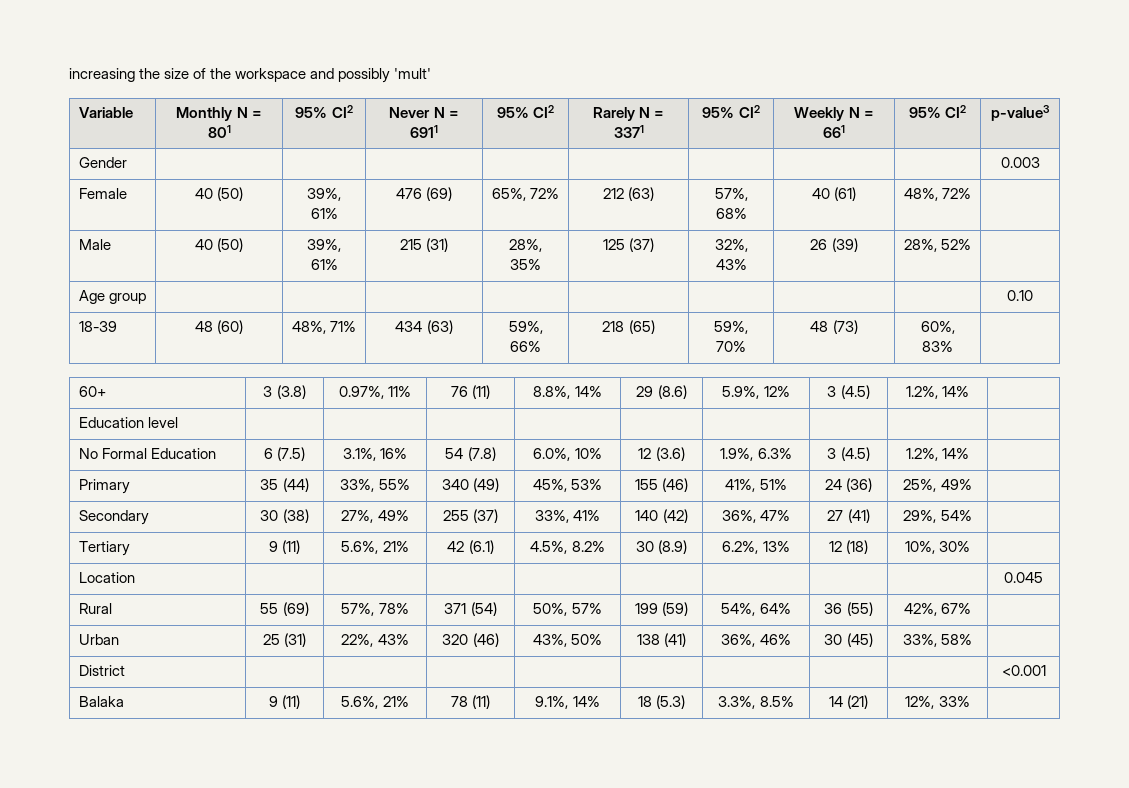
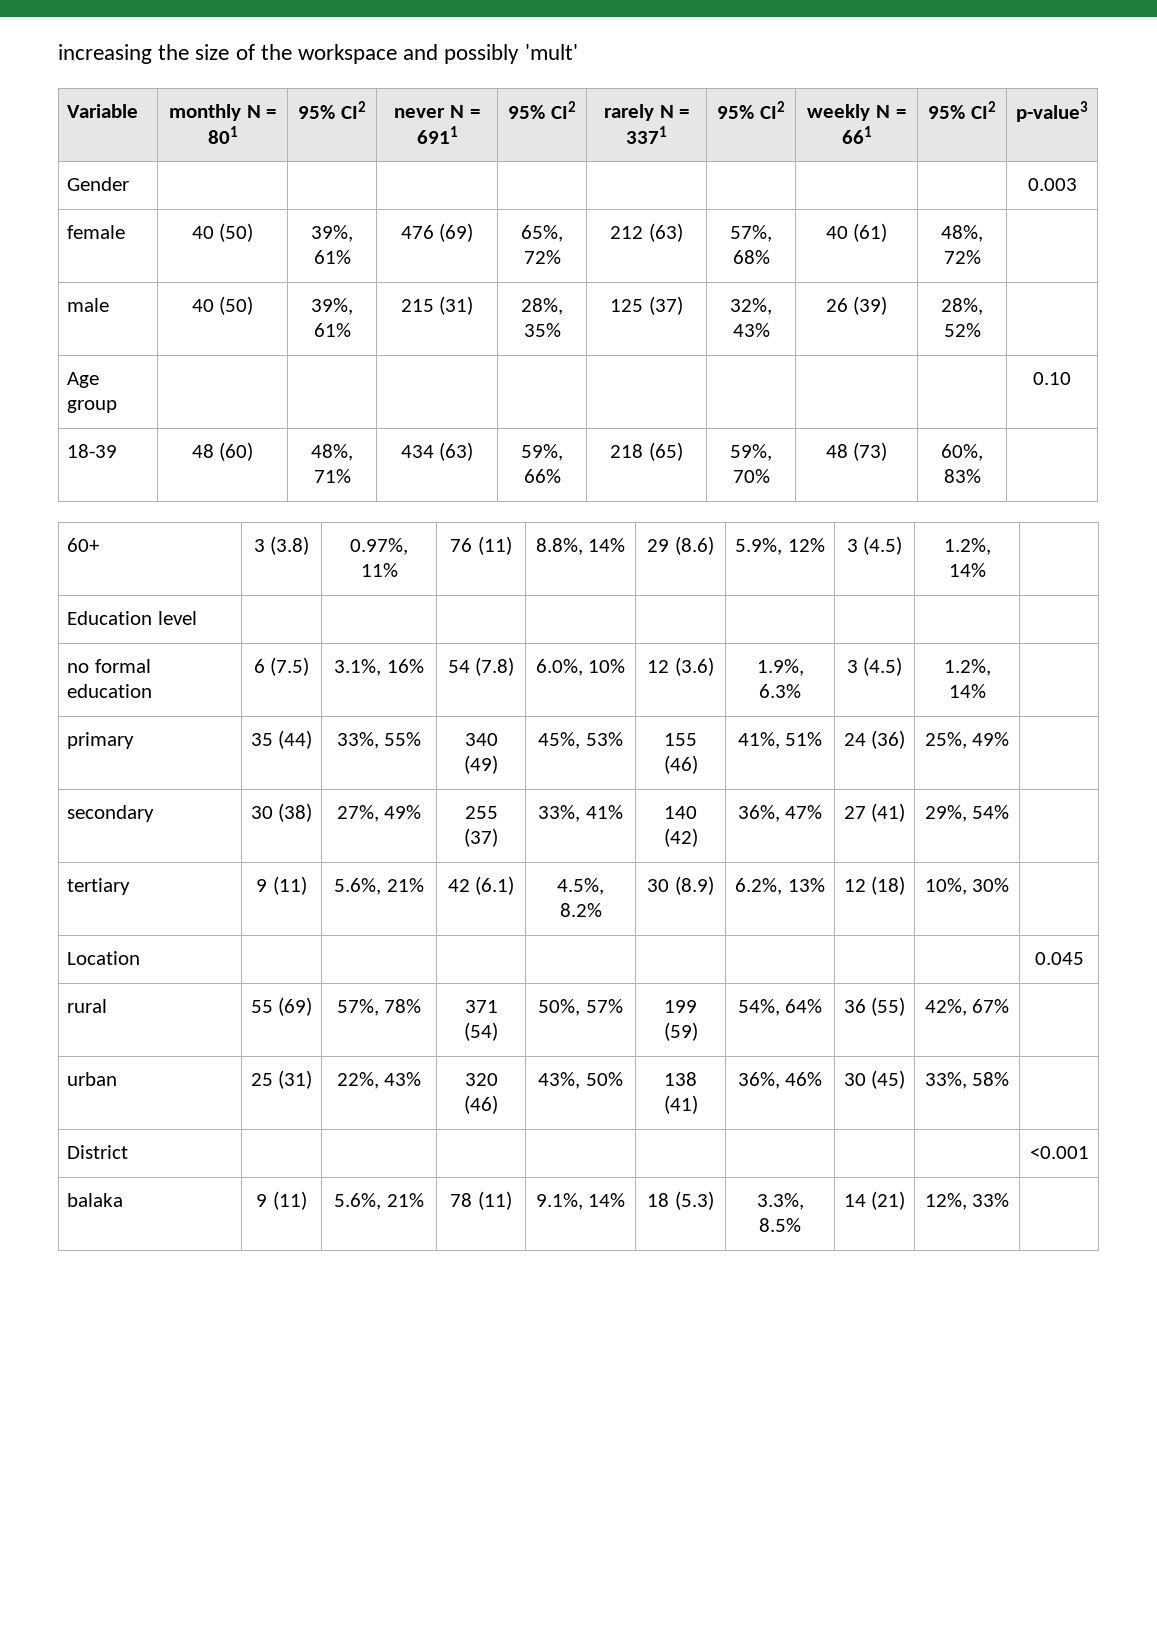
- Variable | Monthly N = 801 | 95% CI2 | Never N = 6911 | 95% CI2 | Rarely N = 3371 | 95% CI2 | Weekly N = 661 | 95% CI2 | p-value3
+ Variable | monthly N = 801 | 95% CI2 | never N = 6911 | 95% CI2 | rarely N = 3371 | 95% CI2 | weekly N = 661 | 95% CI2 | p-value3
- Female | 40 (50) | 39%, 61% | 476 (69) | 65%, 72% | 212 (63) | 57%, 68% | 40 (61) | 48%, 72% |
+ female | 40 (50) | 39%, 61% | 476 (69) | 65%, 72% | 212 (63) | 57%, 68% | 40 (61) | 48%, 72% |
- Male | 40 (50) | 39%, 61% | 215 (31) | 28%, 35% | 125 (37) | 32%, 43% | 26 (39) | 28%, 52% |
+ male | 40 (50) | 39%, 61% | 215 (31) | 28%, 35% | 125 (37) | 32%, 43% | 26 (39) | 28%, 52% |
- No Formal Education | 6 (7.5) | 3.1%, 16% | 54 (7.8) | 6.0%, 10% | 12 (3.6) | 1.9%, 6.3% | 3 (4.5) | 1.2%, 14% |
+ no formal education | 6 (7.5) | 3.1%, 16% | 54 (7.8) | 6.0%, 10% | 12 (3.6) | 1.9%, 6.3% | 3 (4.5) | 1.2%, 14% |
- Primary | 35 (44) | 33%, 55% | 340 (49) | 45%, 53% | 155 (46) | 41%, 51% | 24 (36) | 25%, 49% |
+ primary | 35 (44) | 33%, 55% | 340 (49) | 45%, 53% | 155 (46) | 41%, 51% | 24 (36) | 25%, 49% |
- Secondary | 30 (38) | 27%, 49% | 255 (37) | 33%, 41% | 140 (42) | 36%, 47% | 27 (41) | 29%, 54% |
+ secondary | 30 (38) | 27%, 49% | 255 (37) | 33%, 41% | 140 (42) | 36%, 47% | 27 (41) | 29%, 54% |
- Tertiary | 9 (11) | 5.6%, 21% | 42 (6.1) | 4.5%, 8.2% | 30 (8.9) | 6.2%, 13% | 12 (18) | 10%, 30% |
+ tertiary | 9 (11) | 5.6%, 21% | 42 (6.1) | 4.5%, 8.2% | 30 (8.9) | 6.2%, 13% | 12 (18) | 10%, 30% |
- Rural | 55 (69) | 57%, 78% | 371 (54) | 50%, 57% | 199 (59) | 54%, 64% | 36 (55) | 42%, 67% |
+ rural | 55 (69) | 57%, 78% | 371 (54) | 50%, 57% | 199 (59) | 54%, 64% | 36 (55) | 42%, 67% |
- Urban | 25 (31) | 22%, 43% | 320 (46) | 43%, 50% | 138 (41) | 36%, 46% | 30 (45) | 33%, 58% |
+ urban | 25 (31) | 22%, 43% | 320 (46) | 43%, 50% | 138 (41) | 36%, 46% | 30 (45) | 33%, 58% |
- Balaka | 9 (11) | 5.6%, 21% | 78 (11) | 9.1%, 14% | 18 (5.3) | 3.3%, 8.5% | 14 (21) | 12%, 33% |
+ balaka | 9 (11) | 5.6%, 21% | 78 (11) | 9.1%, 14% | 18 (5.3) | 3.3%, 8.5% | 14 (21) | 12%, 33% |

